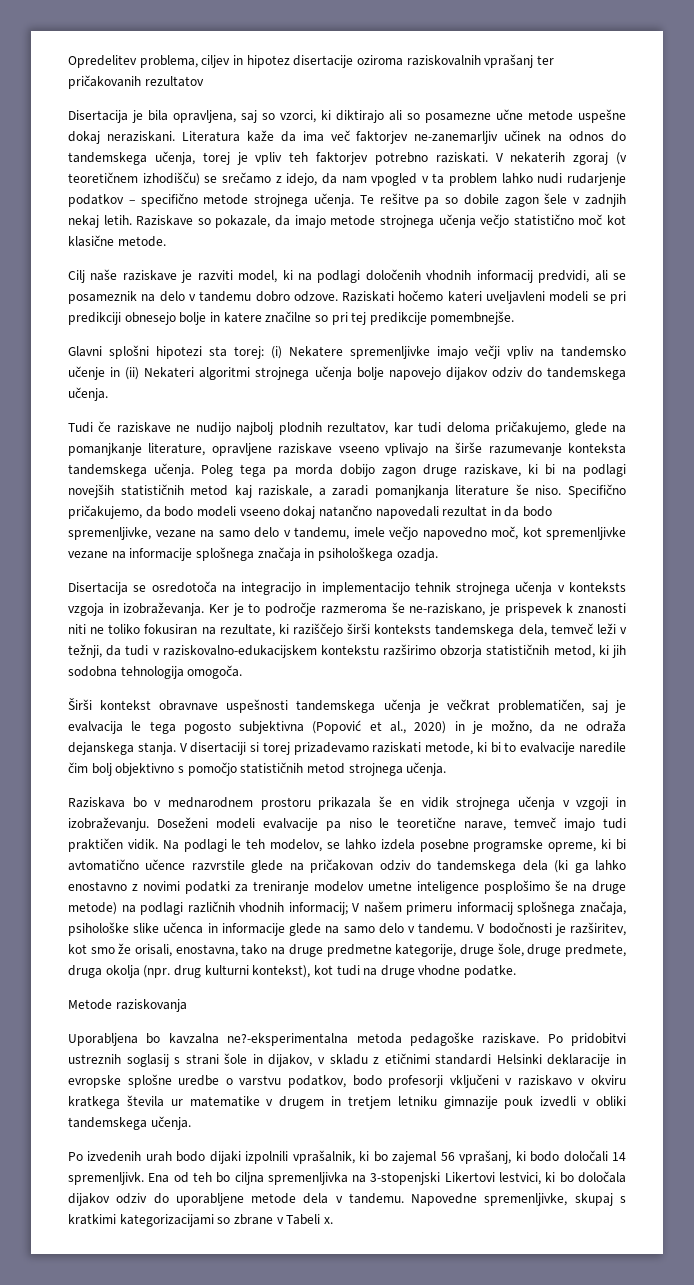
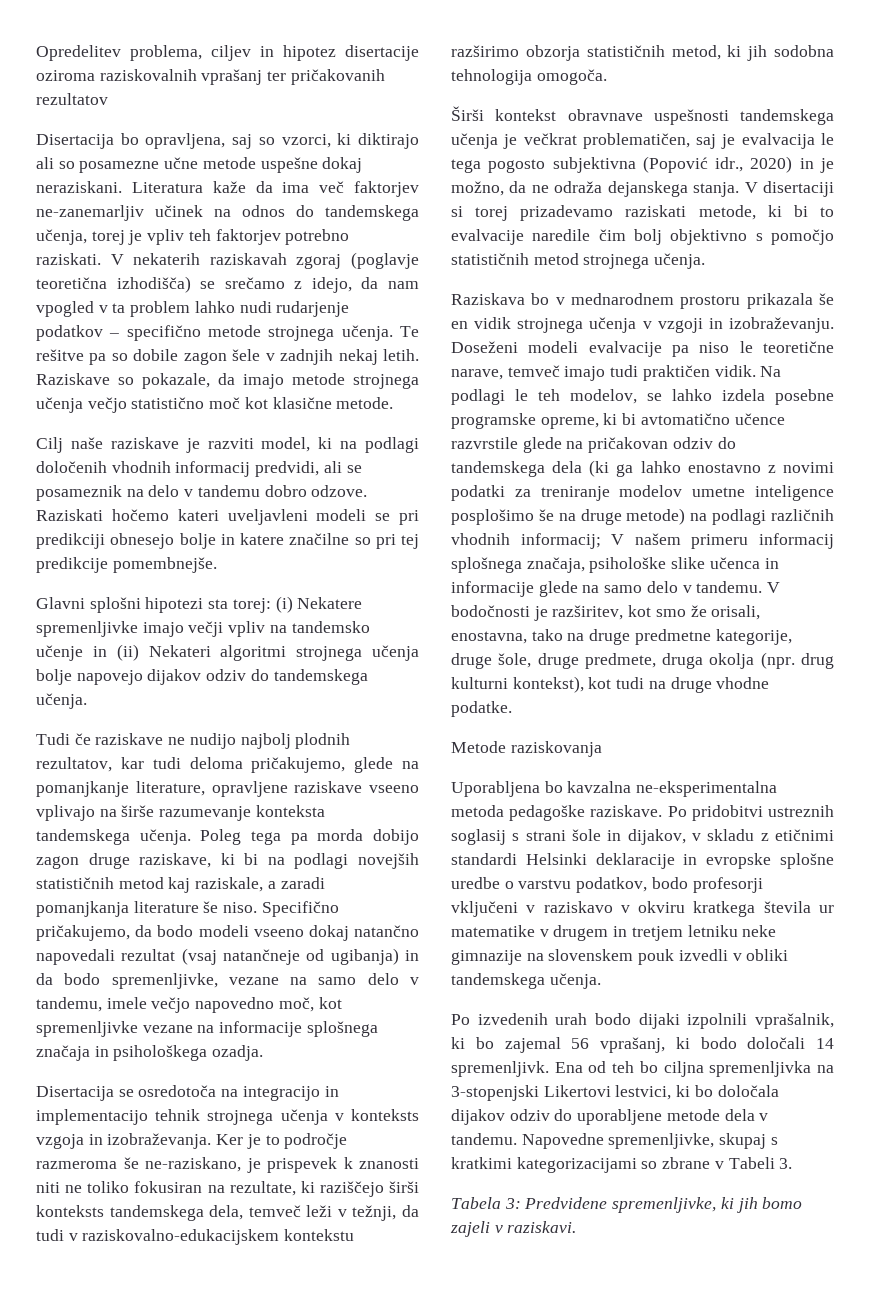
- Disertacija je bila opravljena, saj so vzorci, ki diktirajo ali so posamezne učne metode uspešne dokaj neraziskani.
+ Disertacija bo opravljena, saj so vzorci, ki diktirajo ali so posamezne učne metode uspešne dokaj neraziskani.
- V nekaterih zgoraj (v teoretičnem izhodišču) se srečamo z idejo, da nam vpogled v ta problem lahko nudi rudarjenje podatkov – specifično metode strojnega učenja.
+ V nekaterih raziskavah zgoraj (poglavje teoretična izhodišča) se srečamo z idejo, da nam vpogled v ta problem lahko nudi rudarjenje podatkov – specifično metode strojnega učenja.
- Specifično pričakujemo, da bodo modeli vseeno dokaj natančno napovedali rezultat in da bodo spremenljivke, vezane na samo delo v tandemu, imele večjo napovedno moč, kot spremenljivke vezane na informacije splošnega značaja in psihološkega ozadja.
+ Specifično pričakujemo, da bodo modeli vseeno dokaj natančno napovedali rezultat (vsaj natančneje od ugibanja) in da bodo spremenljivke, vezane na samo delo v tandemu, imele večjo napovedno moč, kot spremenljivke vezane na informacije splošnega značaja in psihološkega ozadja.
- Širši kontekst obravnave uspešnosti tandemskega učenja je večkrat problematičen, saj je evalvacija le tega pogosto subjektivna (Popović et al., 2020) in je možno, da ne odraža dejanskega stanja.
+ Širši kontekst obravnave uspešnosti tandemskega učenja je večkrat problematičen, saj je evalvacija le tega pogosto subjektivna (Popović idr., 2020) in je možno, da ne odraža dejanskega stanja.
- Uporabljena bo kavzalna ne?-eksperimentalna metoda pedagoške raziskave.
+ Uporabljena bo kavzalna ne-eksperimentalna metoda pedagoške raziskave.
- Po pridobitvi ustreznih soglasij s strani šole in dijakov, v skladu z etičnimi standardi Helsinki deklaracije in evropske splošne uredbe o varstvu podatkov, bodo profesorji vključeni v raziskavo v okviru kratkega števila ur matematike v drugem in tretjem letniku gimnazije pouk izvedli v obliki tandemskega učenja.
+ Po pridobitvi ustreznih soglasij s strani šole in dijakov, v skladu z etičnimi standardi Helsinki deklaracije in evropske splošne uredbe o varstvu podatkov, bodo profesorji vključeni v raziskavo v okviru kratkega števila ur matematike v drugem in tretjem letniku neke gimnazije na slovenskem pouk izvedli v obliki tandemskega učenja.
- Napovedne spremenljivke, skupaj s kratkimi kategorizacijami so zbrane v Tabeli x.
+ Napovedne spremenljivke, skupaj s kratkimi kategorizacijami so zbrane v Tabeli 3.
+ Tabela 3: Predvidene spremenljivke, ki jih bomo zajeli v raziskavi.

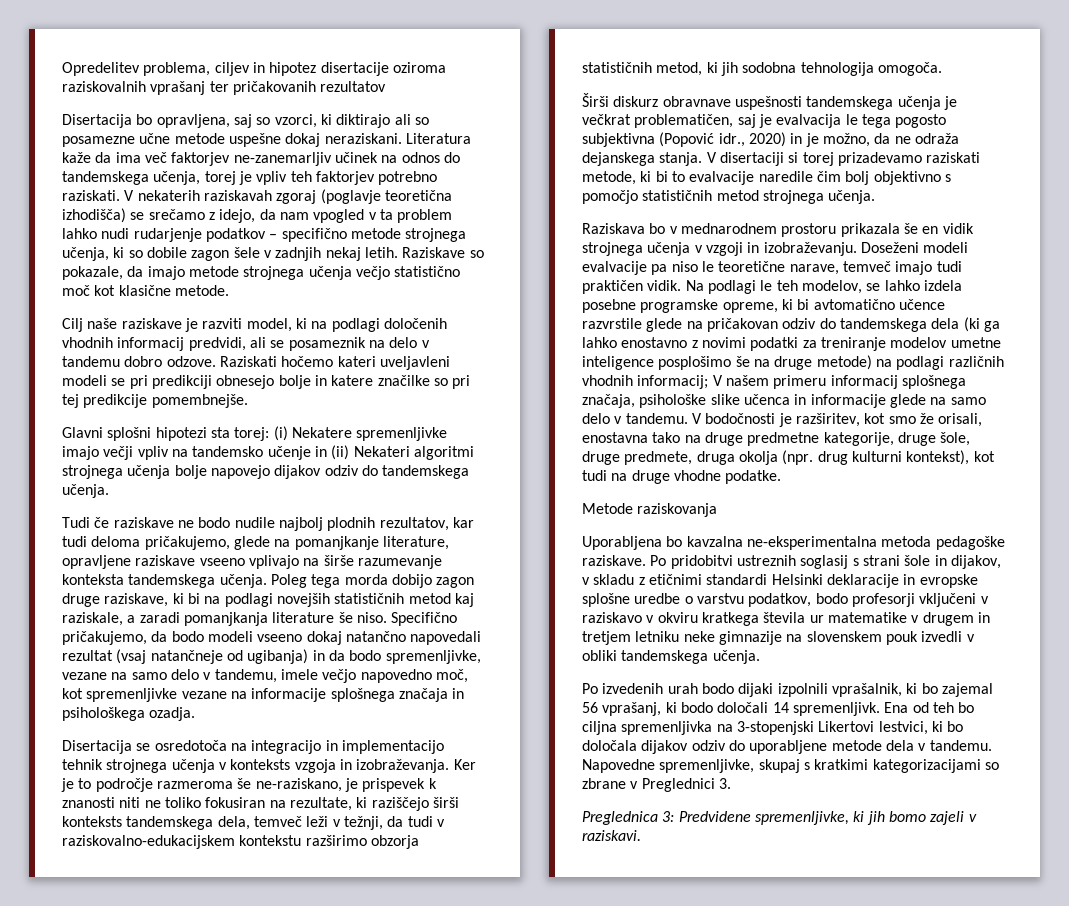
- V nekaterih raziskavah zgoraj (poglavje teoretična izhodišča) se srečamo z idejo, da nam vpogled v ta problem lahko nudi rudarjenje podatkov – specifično metode strojnega učenja. Te rešitve pa so dobile zagon šele v zadnjih nekaj letih.
+ V nekaterih raziskavah zgoraj (poglavje teoretična izhodišča) se srečamo z idejo, da nam vpogled v ta problem lahko nudi rudarjenje podatkov – specifično metode strojnega učenja, ki so dobile zagon šele v zadnjih nekaj letih.
- Raziskati hočemo kateri uveljavleni modeli se pri predikciji obnesejo bolje in katere značilne so pri tej predikcije pomembnejše.
+ Raziskati hočemo kateri uveljavleni modeli se pri predikciji obnesejo bolje in katere značilke so pri tej predikcije pomembnejše.
- Tudi če raziskave ne nudijo najbolj plodnih rezultatov, kar tudi deloma pričakujemo, glede na pomanjkanje literature, opravljene raziskave vseeno vplivajo na širše razumevanje konteksta tandemskega učenja.
+ Tudi če raziskave ne bodo nudile najbolj plodnih rezultatov, kar tudi deloma pričakujemo, glede na pomanjkanje literature, opravljene raziskave vseeno vplivajo na širše razumevanje konteksta tandemskega učenja.
- Poleg tega pa morda dobijo zagon druge raziskave, ki bi na podlagi novejših statističnih metod kaj raziskale, a zaradi pomanjkanja literature še niso.
+ Poleg tega morda dobijo zagon druge raziskave, ki bi na podlagi novejših statističnih metod kaj raziskale, a zaradi pomanjkanja literature še niso.
- Širši kontekst obravnave uspešnosti tandemskega učenja je večkrat problematičen, saj je evalvacija le tega pogosto subjektivna (Popović idr., 2020) in je možno, da ne odraža dejanskega stanja.
+ Širši diskurz obravnave uspešnosti tandemskega učenja je večkrat problematičen, saj je evalvacija le tega pogosto subjektivna (Popović idr., 2020) in je možno, da ne odraža dejanskega stanja.
- V bodočnosti je razširitev, kot smo že orisali, enostavna, tako na druge predmetne kategorije, druge šole, druge predmete, druga okolja (npr. drug kulturni kontekst), kot tudi na druge vhodne podatke.
+ V bodočnosti je razširitev, kot smo že orisali, enostavna tako na druge predmetne kategorije, druge šole, druge predmete, druga okolja (npr. drug kulturni kontekst), kot tudi na druge vhodne podatke.
- Napovedne spremenljivke, skupaj s kratkimi kategorizacijami so zbrane v Tabeli 3.
+ Napovedne spremenljivke, skupaj s kratkimi kategorizacijami so zbrane v Preglednici 3.
- Tabela 3: Predvidene spremenljivke, ki jih bomo zajeli v raziskavi.
+ Preglednica 3: Predvidene spremenljivke, ki jih bomo zajeli v raziskavi.

